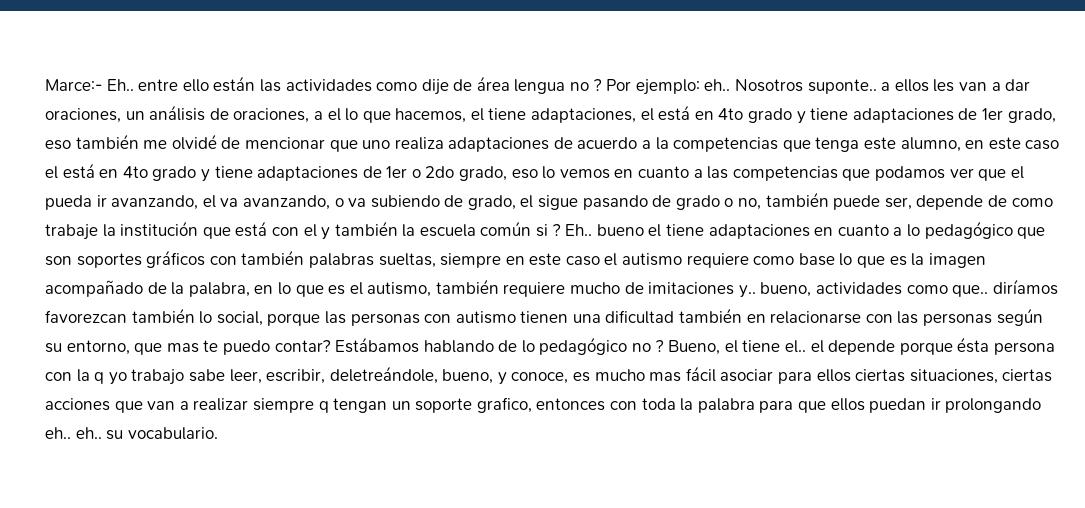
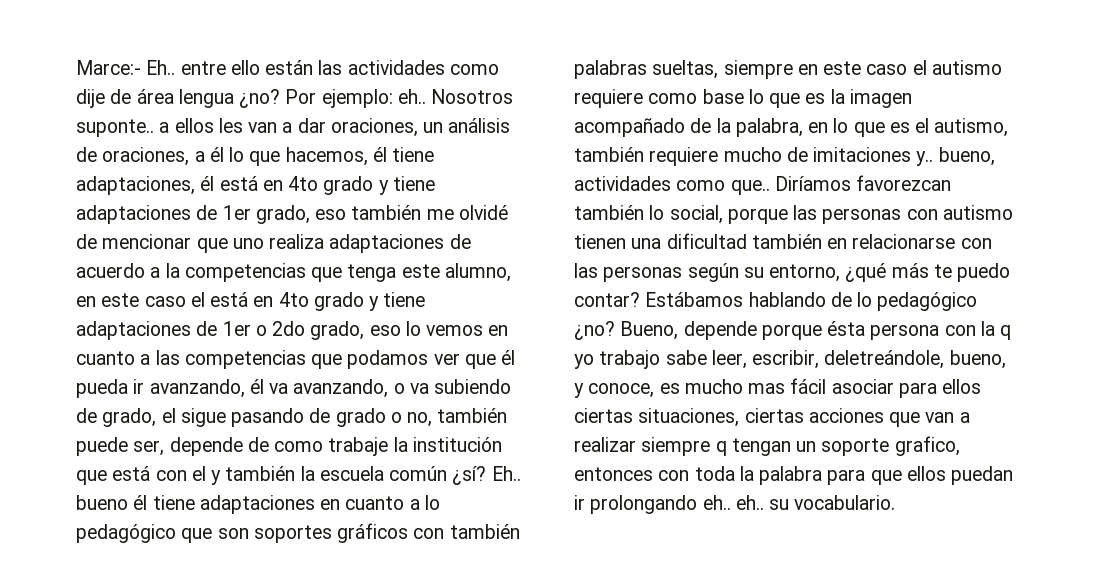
- Marce:- Eh.. entre ello están las actividades como dije de área lengua no ?
+ Marce:- Eh.. entre ello están las actividades como dije de área lengua ¿no?
- Nosotros suponte.. a ellos les van a dar oraciones, un análisis de oraciones, a el lo que hacemos, el tiene adaptaciones, el está en 4to grado y tiene adaptaciones de 1er grado, eso también me olvidé de mencionar que uno realiza adaptaciones de acuerdo a la competencias que tenga este alumno, en este caso el está en 4to grado y tiene adaptaciones de 1er o 2do grado, eso lo vemos en cuanto a las competencias que podamos ver que el pueda ir avanzando, el va avanzando, o va subiendo de grado, el sigue pasando de grado o no, también puede ser, depende de como trabaje la institución que está con el y también la escuela común si ?
+ Nosotros suponte.. a ellos les van a dar oraciones, un análisis de oraciones, a él lo que hacemos, él tiene adaptaciones, él está en 4to grado y tiene adaptaciones de 1er grado, eso también me olvidé de mencionar que uno realiza adaptaciones de acuerdo a la competencias que tenga este alumno, en este caso el está en 4to grado y tiene adaptaciones de 1er o 2do grado, eso lo vemos en cuanto a las competencias que podamos ver que él pueda ir avanzando, él va avanzando, o va subiendo de grado, el sigue pasando de grado o no, también puede ser, depende de como trabaje la institución que está con el y también la escuela común ¿sí?
- Eh.. bueno el tiene adaptaciones en cuanto a lo pedagógico que son soportes gráficos con también palabras sueltas, siempre en este caso el autismo requiere como base lo que es la imagen acompañado de la palabra, en lo que es el autismo, también requiere mucho de imitaciones y.. bueno, actividades como que.. diríamos favorezcan también lo social, porque las personas con autismo tienen una dificultad también en relacionarse con las personas según su entorno, que mas te puedo contar?
+ Eh.. bueno él tiene adaptaciones en cuanto a lo pedagógico que son soportes gráficos con también palabras sueltas, siempre en este caso el autismo requiere como base lo que es la imagen acompañado de la palabra, en lo que es el autismo, también requiere mucho de imitaciones y.. bueno, actividades como que.. Diríamos favorezcan también lo social, porque las personas con autismo tienen una dificultad también en relacionarse con las personas según su entorno, ¿qué más te puedo contar?
- Estábamos hablando de lo pedagógico no ? Bueno, el tiene el.. el depende porque ésta persona con la q yo trabajo sabe leer, escribir, deletreándole, bueno, y conoce, es mucho mas fácil asociar para ellos ciertas situaciones, ciertas acciones que van a realizar siempre q tengan un soporte grafico, entonces con toda la palabra para que ellos puedan ir prolongando eh.. eh.. su vocabulario.
+ Estábamos hablando de lo pedagógico ¿no? Bueno, depende porque ésta persona con la q yo trabajo sabe leer, escribir, deletreándole, bueno, y conoce, es mucho mas fácil asociar para ellos ciertas situaciones, ciertas acciones que van a realizar siempre q tengan un soporte grafico, entonces con toda la palabra para que ellos puedan ir prolongando eh.. eh.. su vocabulario.

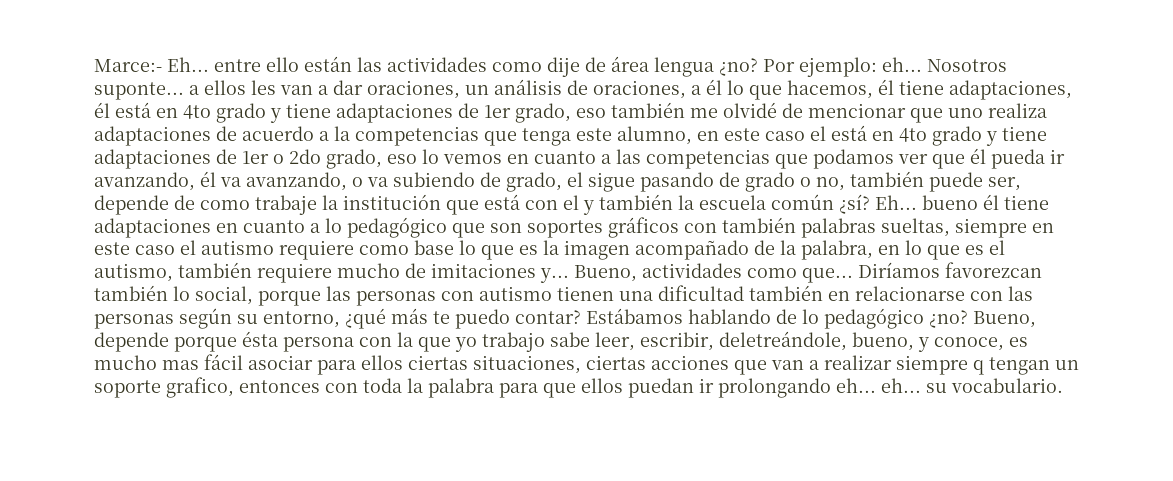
- Marce:- Eh.. entre ello están las actividades como dije de área lengua ¿no?
+ Marce:- Eh... entre ello están las actividades como dije de área lengua ¿no?
- eh.. Nosotros suponte.. a ellos les van a dar oraciones, un análisis de oraciones, a él lo que hacemos, él tiene adaptaciones, él está en 4to grado y tiene adaptaciones de 1er grado, eso también me olvidé de mencionar que uno realiza adaptaciones de acuerdo a la competencias que tenga este alumno, en este caso el está en 4to grado y tiene adaptaciones de 1er o 2do grado, eso lo vemos en cuanto a las competencias que podamos ver que él pueda ir avanzando, él va avanzando, o va subiendo de grado, el sigue pasando de grado o no, también puede ser, depende de como trabaje la institución que está con el y también la escuela común ¿sí?
+ eh... Nosotros suponte... a ellos les van a dar oraciones, un análisis de oraciones, a él lo que hacemos, él tiene adaptaciones, él está en 4to grado y tiene adaptaciones de 1er grado, eso también me olvidé de mencionar que uno realiza adaptaciones de acuerdo a la competencias que tenga este alumno, en este caso el está en 4to grado y tiene adaptaciones de 1er o 2do grado, eso lo vemos en cuanto a las competencias que podamos ver que él pueda ir avanzando, él va avanzando, o va subiendo de grado, el sigue pasando de grado o no, también puede ser, depende de como trabaje la institución que está con el y también la escuela común ¿sí?
- Eh.. bueno él tiene adaptaciones en cuanto a lo pedagógico que son soportes gráficos con también palabras sueltas, siempre en este caso el autismo requiere como base lo que es la imagen acompañado de la palabra, en lo que es el autismo, también requiere mucho de imitaciones y.. bueno, actividades como que..
+ Eh... bueno él tiene adaptaciones en cuanto a lo pedagógico que son soportes gráficos con también palabras sueltas, siempre en este caso el autismo requiere como base lo que es la imagen acompañado de la palabra, en lo que es el autismo, también requiere mucho de imitaciones y... Bueno, actividades como que...
- Bueno, depende porque ésta persona con la q yo trabajo sabe leer, escribir, deletreándole, bueno, y conoce, es mucho mas fácil asociar para ellos ciertas situaciones, ciertas acciones que van a realizar siempre q tengan un soporte grafico, entonces con toda la palabra para que ellos puedan ir prolongando eh.. eh.. su vocabulario.
+ Bueno, depende porque ésta persona con la que yo trabajo sabe leer, escribir, deletreándole, bueno, y conoce, es mucho mas fácil asociar para ellos ciertas situaciones, ciertas acciones que van a realizar siempre q tengan un soporte grafico, entonces con toda la palabra para que ellos puedan ir prolongando eh... eh... su vocabulario.

